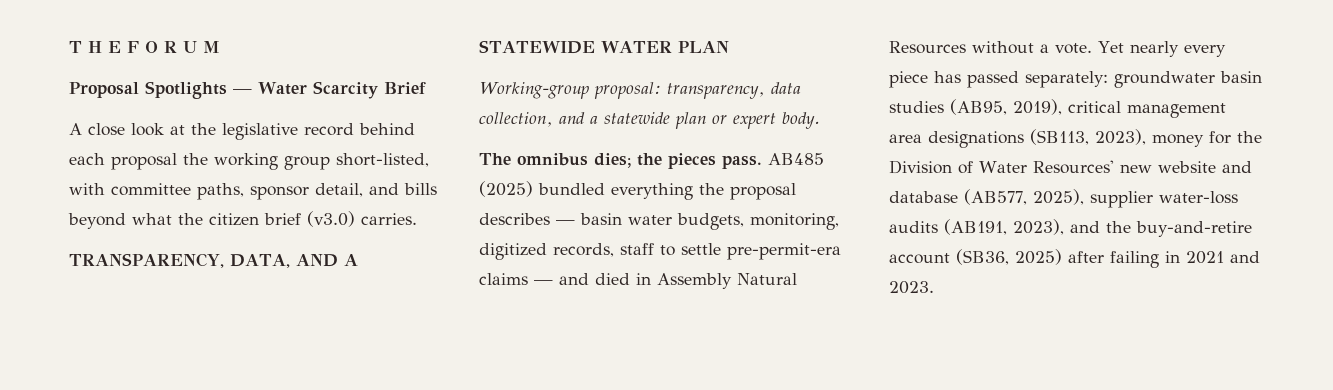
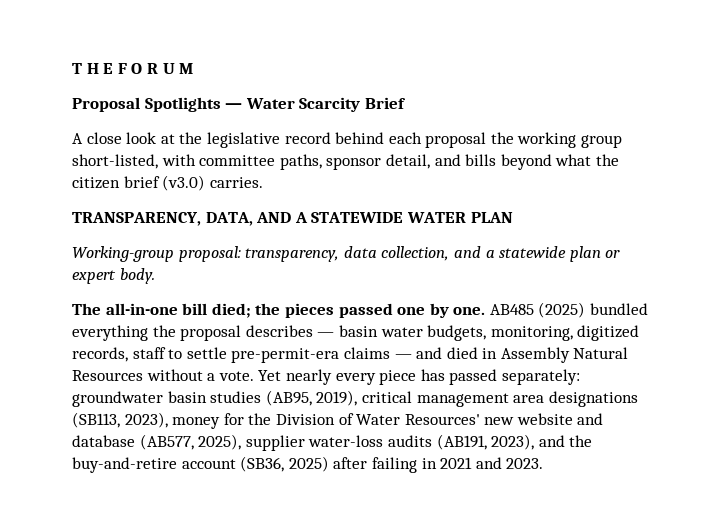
- The omnibus dies; the pieces pass.
+ The all-in-one bill died; the pieces passed one by one.

